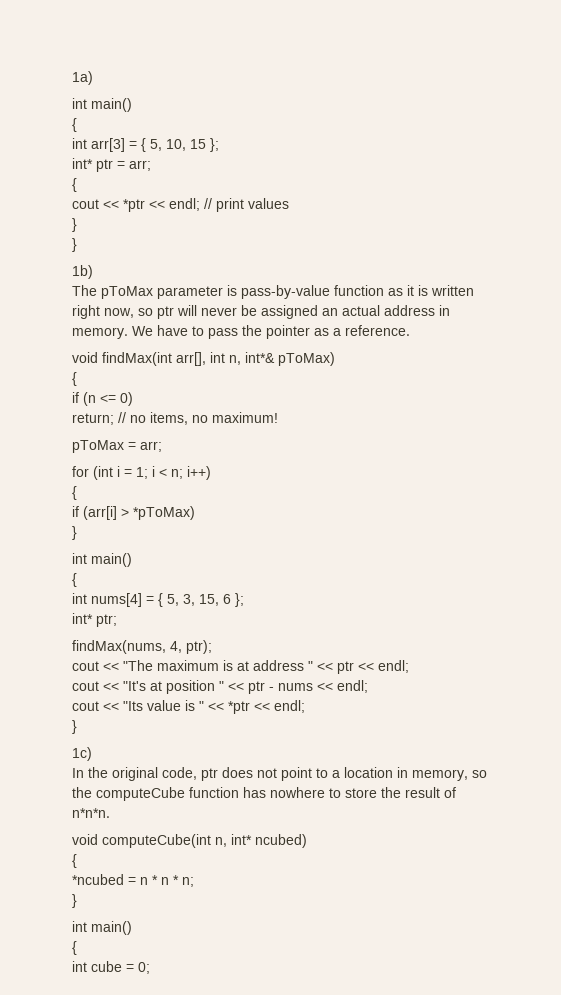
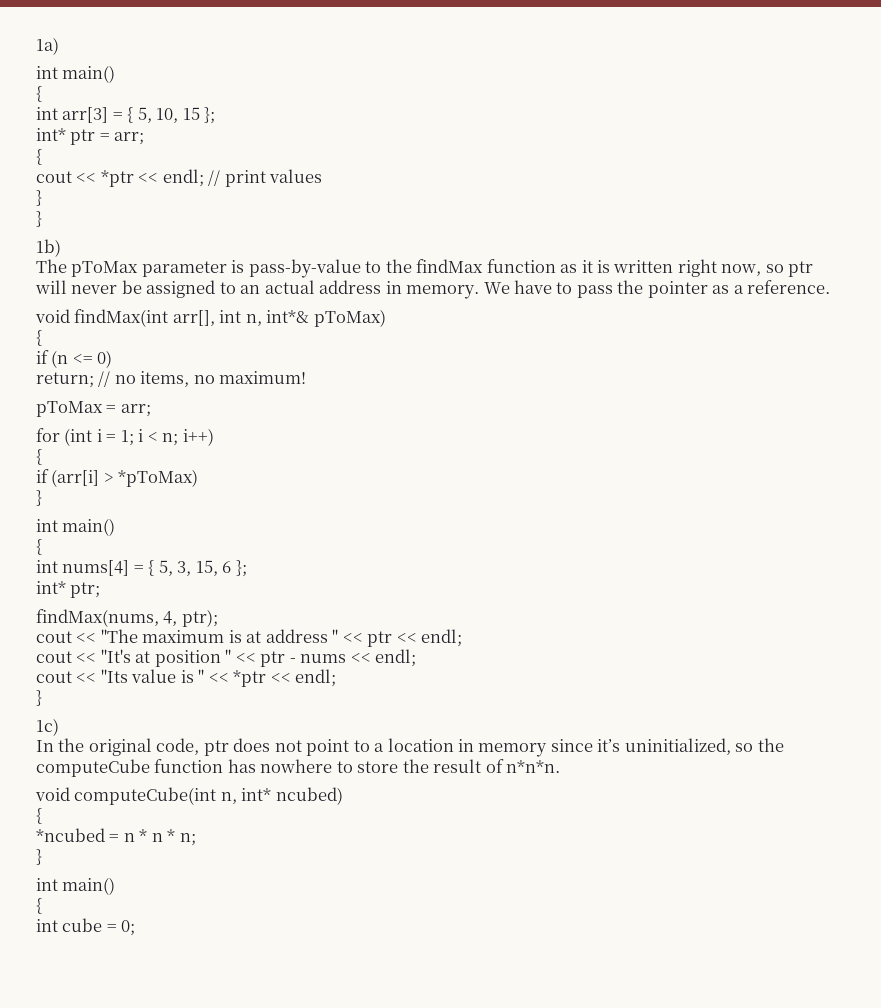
- The pToMax parameter is pass-by-value function as it is written right now, so ptr will never be assigned an actual address in memory.
+ The pToMax parameter is pass-by-value to the findMax function as it is written right now, so ptr will never be assigned to an actual address in memory.
- In the original code, ptr does not point to a location in memory, so the computeCube function has nowhere to store the result of n*n*n.
+ In the original code, ptr does not point to a location in memory since it’s uninitialized, so the computeCube function has nowhere to store the result of n*n*n.

